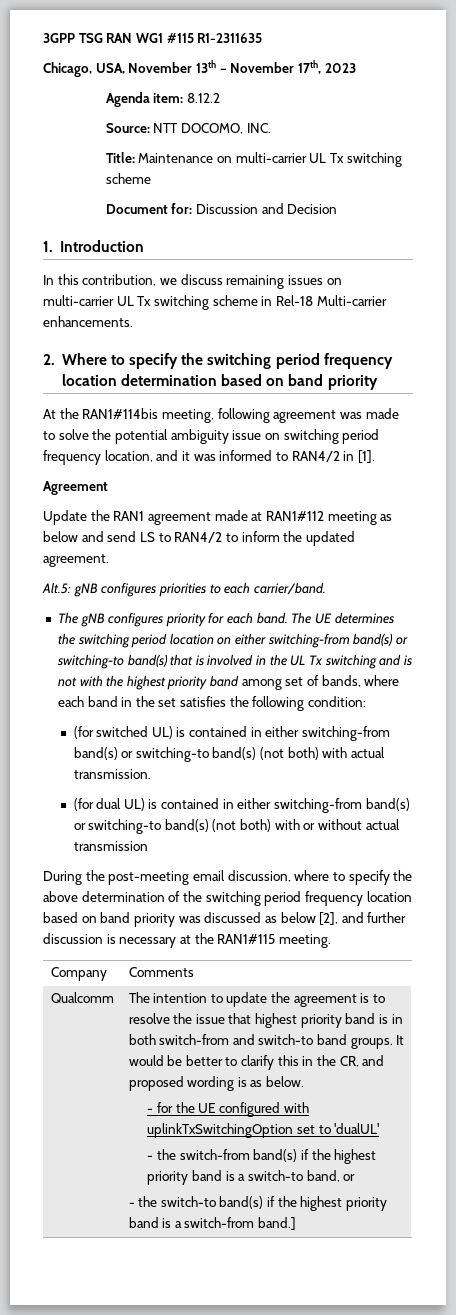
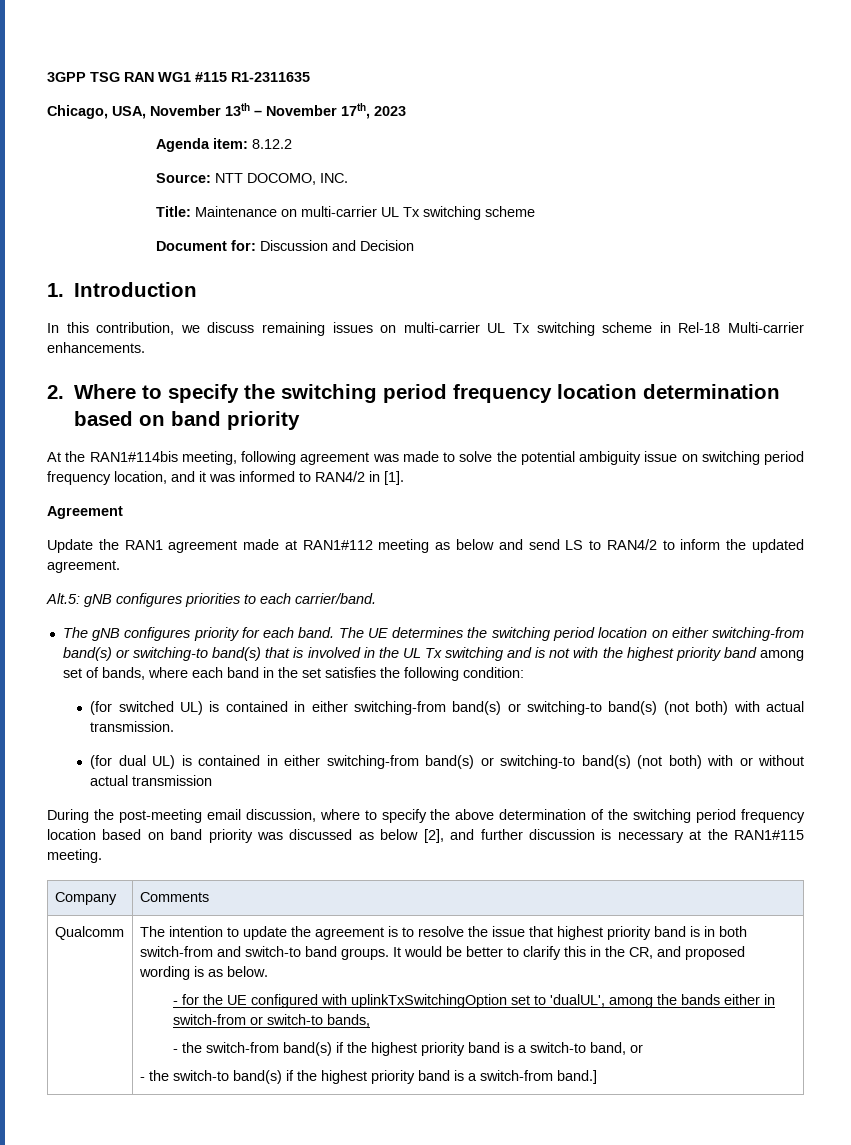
- - for the UE configured with uplinkTxSwitchingOption set to 'dualUL'
+ - for the UE configured with uplinkTxSwitchingOption set to 'dualUL', among the bands either in switch-from or switch-to bands,

